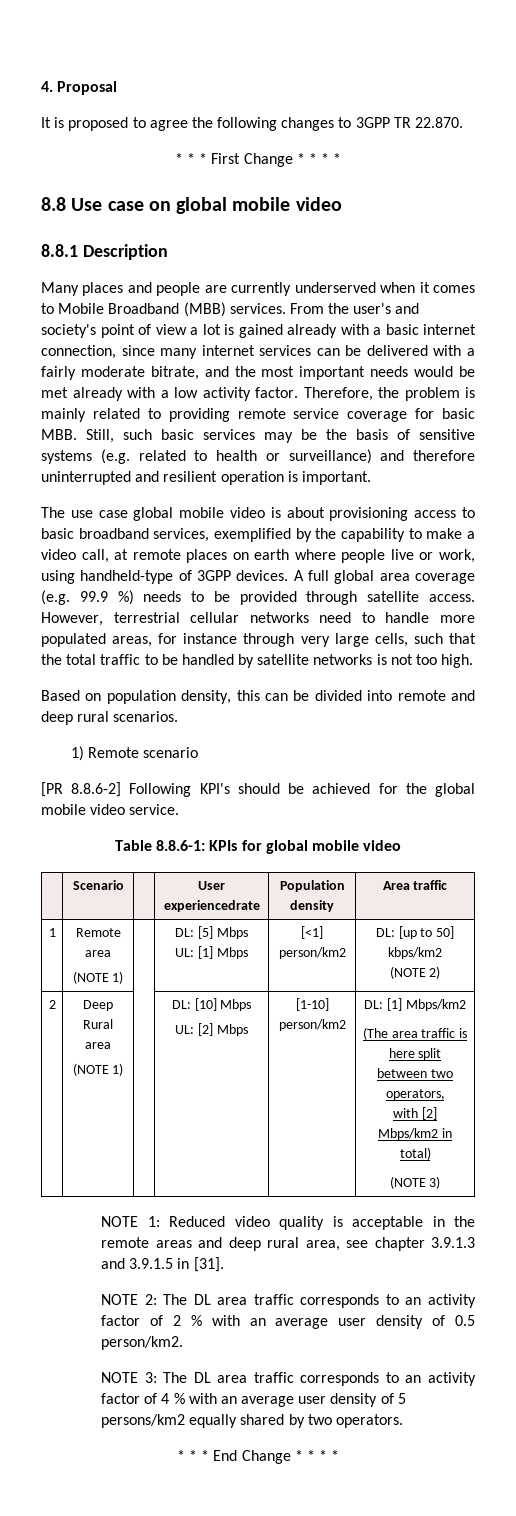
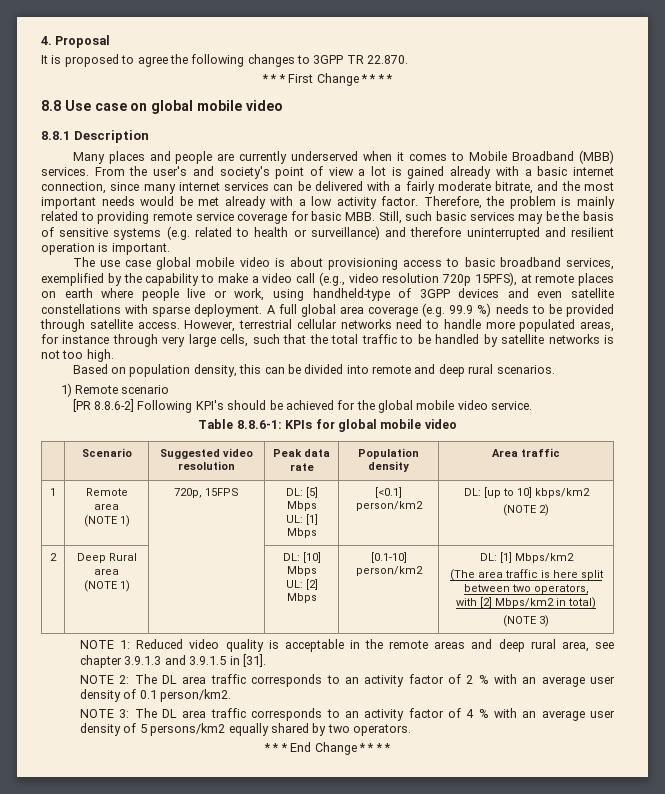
- The use case global mobile video is about provisioning access to basic broadband services, exemplified by the capability to make a video call, at remote places on earth where people live or work, using handheld-type of 3GPP devices.
+ The use case global mobile video is about provisioning access to basic broadband services, exemplified by the capability to make a video call (e.g., video resolution 720p 15PFS), at remote places on earth where people live or work, using handheld-type of 3GPP devices and even satellite constellations with sparse deployment.
- | Scenario | | User experiencedrate | Population density | Area traffic
+ | Scenario | Suggested video resolution | Peak data rate | Population density | Area traffic
  1 | Remote area
- (NOTE 1) | | DL: [5] Mbps
- UL: [1] Mbps | [<1] person/km2 | DL: [up to 50] kbps/km2
+ (NOTE 1) | 720p, 15FPS | DL: [5] Mbps
+ UL: [1] Mbps | [<0.1] person/km2 | DL: [up to 10] kbps/km2
  2 | Deep Rural area
  (NOTE 1) | | DL: [10] Mbps
- UL: [2] Mbps | [1-10] person/km2 | DL: [1] Mbps/km2
+ UL: [2] Mbps | [0.1-10] person/km2 | DL: [1] Mbps/km2
- NOTE 2: The DL area traffic corresponds to an activity factor of 2 % with an average user density of 0.5 person/km2.
+ NOTE 2: The DL area traffic corresponds to an activity factor of 2 % with an average user density of 0.1 person/km2.

